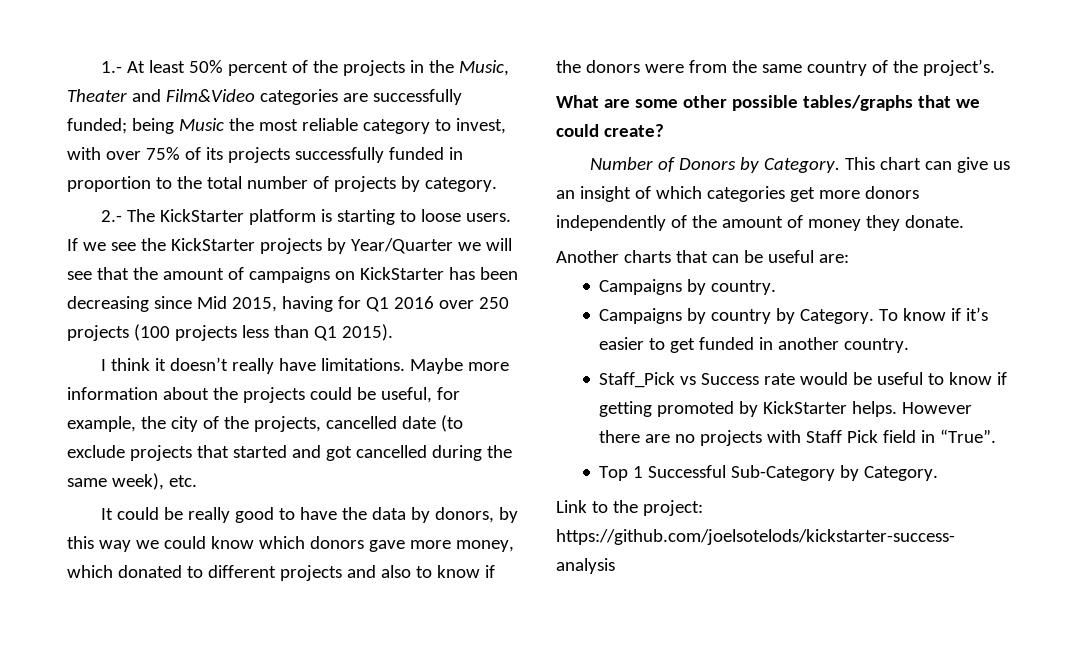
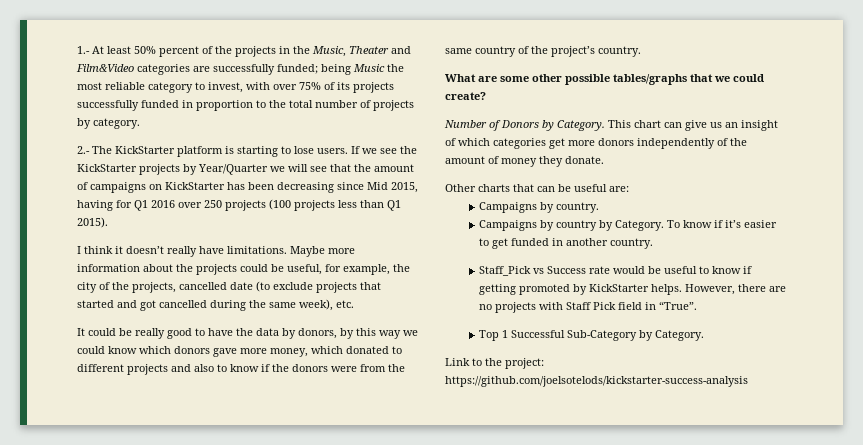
- 2.- The KickStarter platform is starting to loose users.
+ 2.- The KickStarter platform is starting to lose users.
- It could be really good to have the data by donors, by this way we could know which donors gave more money, which donated to different projects and also to know if the donors were from the same country of the project’s.
+ It could be really good to have the data by donors, by this way we could know which donors gave more money, which donated to different projects and also to know if the donors were from the same country of the project’s country.
- Another charts that can be useful are:
+ Other charts that can be useful are:
- However there are no projects with Staff Pick field in “True”.
+ However, there are no projects with Staff Pick field in “True”.

